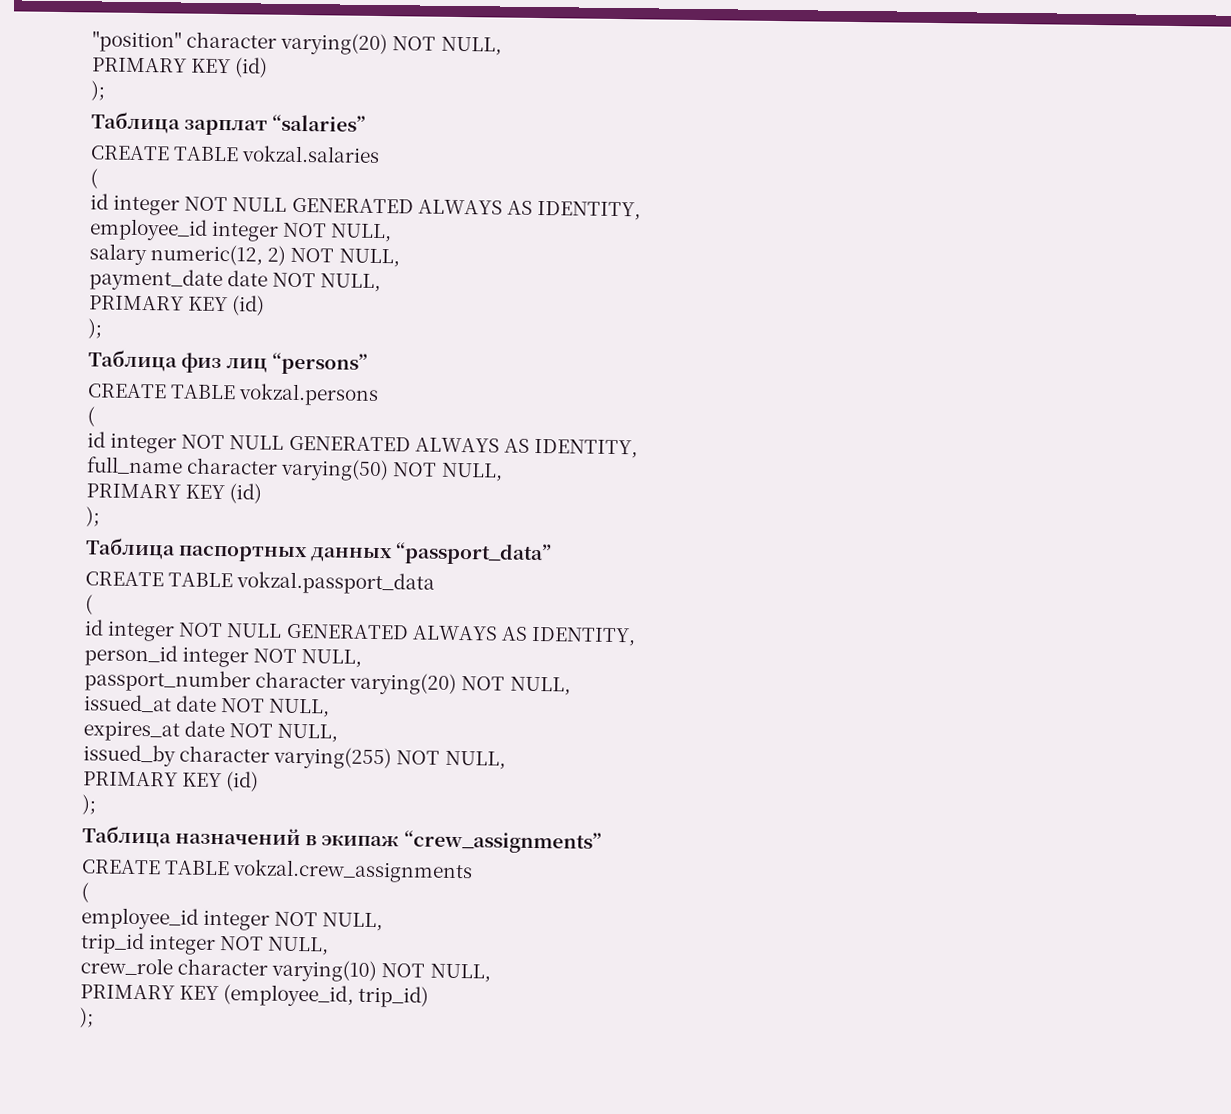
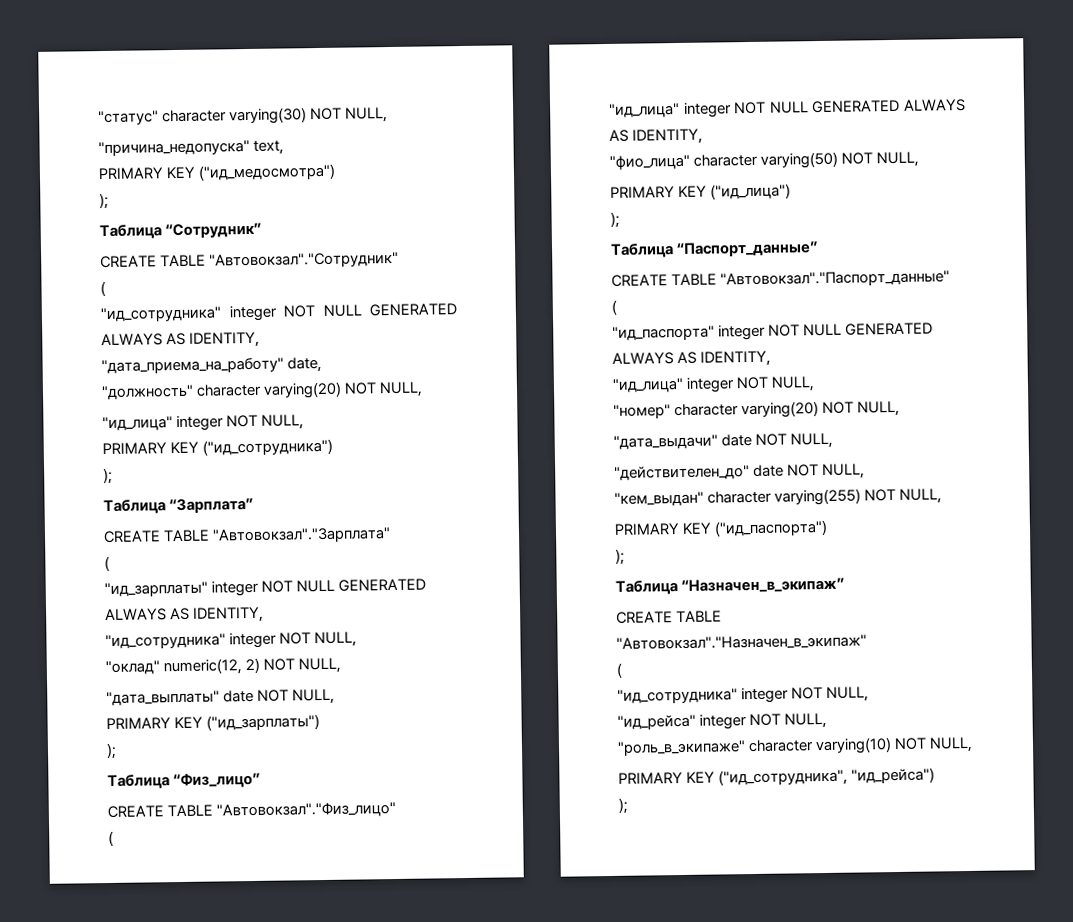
- "position" character varying(20) NOT NULL,
- PRIMARY KEY (id)
+ "статус" character varying(30) NOT NULL,
+ "причина_недопуска" text,
+ PRIMARY KEY ("ид_медосмотра")
  );
- Таблица зарплат “salaries”
- CREATE TABLE vokzal.salaries
+ Таблица “Сотрудник”
+ CREATE TABLE "Автовокзал"."Сотрудник"
  (
- id integer NOT NULL GENERATED ALWAYS AS IDENTITY,
- employee_id integer NOT NULL,
- salary numeric(12, 2) NOT NULL,
- payment_date date NOT NULL,
- PRIMARY KEY (id)
+ "ид_сотрудника" integer NOT NULL GENERATED ALWAYS AS IDENTITY,
+ "дата_приема_на_работу" date,
+ "должность" character varying(20) NOT NULL,
+ "ид_лица" integer NOT NULL,
+ PRIMARY KEY ("ид_сотрудника")
  );
- Таблица физ лиц “persons”
- CREATE TABLE vokzal.persons
+ Таблица “Зарплата”
+ CREATE TABLE "Автовокзал"."Зарплата"
  (
- id integer NOT NULL GENERATED ALWAYS AS IDENTITY,
- full_name character varying(50) NOT NULL,
- PRIMARY KEY (id)
+ "ид_зарплаты" integer NOT NULL GENERATED ALWAYS AS IDENTITY,
+ "ид_сотрудника" integer NOT NULL,
+ "оклад" numeric(12, 2) NOT NULL,
+ "дата_выплаты" date NOT NULL,
+ PRIMARY KEY ("ид_зарплаты")
  );
- Таблица паспортных данных “passport_data”
- CREATE TABLE vokzal.passport_data
+ Таблица “Физ_лицо”
+ CREATE TABLE "Автовокзал"."Физ_лицо"
  (
- id integer NOT NULL GENERATED ALWAYS AS IDENTITY,
- person_id integer NOT NULL,
- passport_number character varying(20) NOT NULL,
- issued_at date NOT NULL,
- expires_at date NOT NULL,
- issued_by character varying(255) NOT NULL,
- PRIMARY KEY (id)
+ "ид_лица" integer NOT NULL GENERATED ALWAYS AS IDENTITY,
+ "фио_лица" character varying(50) NOT NULL,
+ PRIMARY KEY ("ид_лица")
  );
- Таблица назначений в экипаж “crew_assignments”
- CREATE TABLE vokzal.crew_assignments
+ Таблица “Паспорт_данные”
+ CREATE TABLE "Автовокзал"."Паспорт_данные"
  (
- employee_id integer NOT NULL,
- trip_id integer NOT NULL,
- crew_role character varying(10) NOT NULL,
+ "ид_паспорта" integer NOT NULL GENERATED ALWAYS AS IDENTITY,
+ "ид_лица" integer NOT NULL,
+ "номер" character varying(20) NOT NULL,
+ "дата_выдачи" date NOT NULL,
+ "действителен_до" date NOT NULL,
+ "кем_выдан" character varying(255) NOT NULL,
+ PRIMARY KEY ("ид_паспорта")
+ );
+ Таблица “Назначен_в_экипаж”
+ CREATE TABLE "Автовокзал"."Назначен_в_экипаж"
+ (
+ "ид_сотрудника" integer NOT NULL,
+ "ид_рейса" integer NOT NULL,
+ "роль_в_экипаже" character varying(10) NOT NULL,
- PRIMARY KEY (employee_id, trip_id)
+ PRIMARY KEY ("ид_сотрудника", "ид_рейса")

